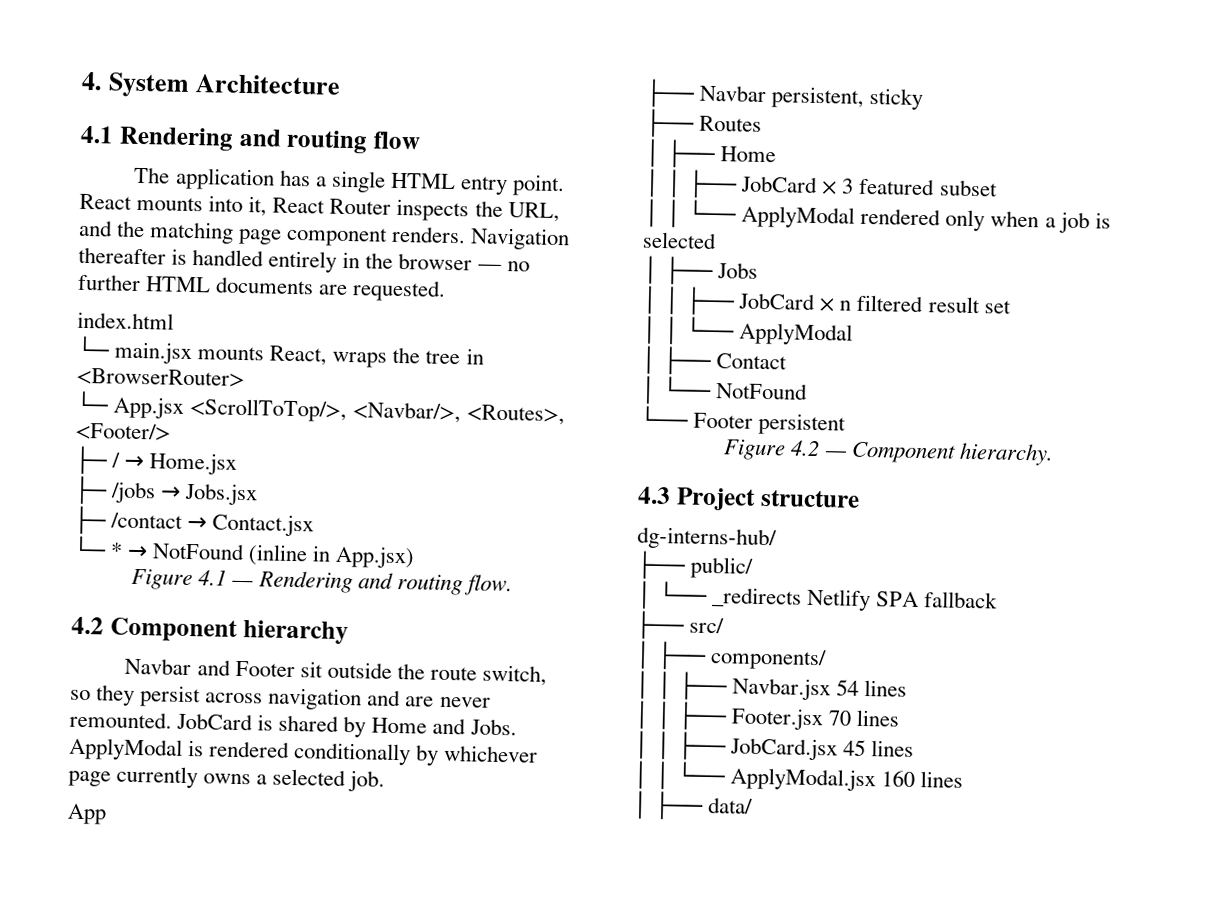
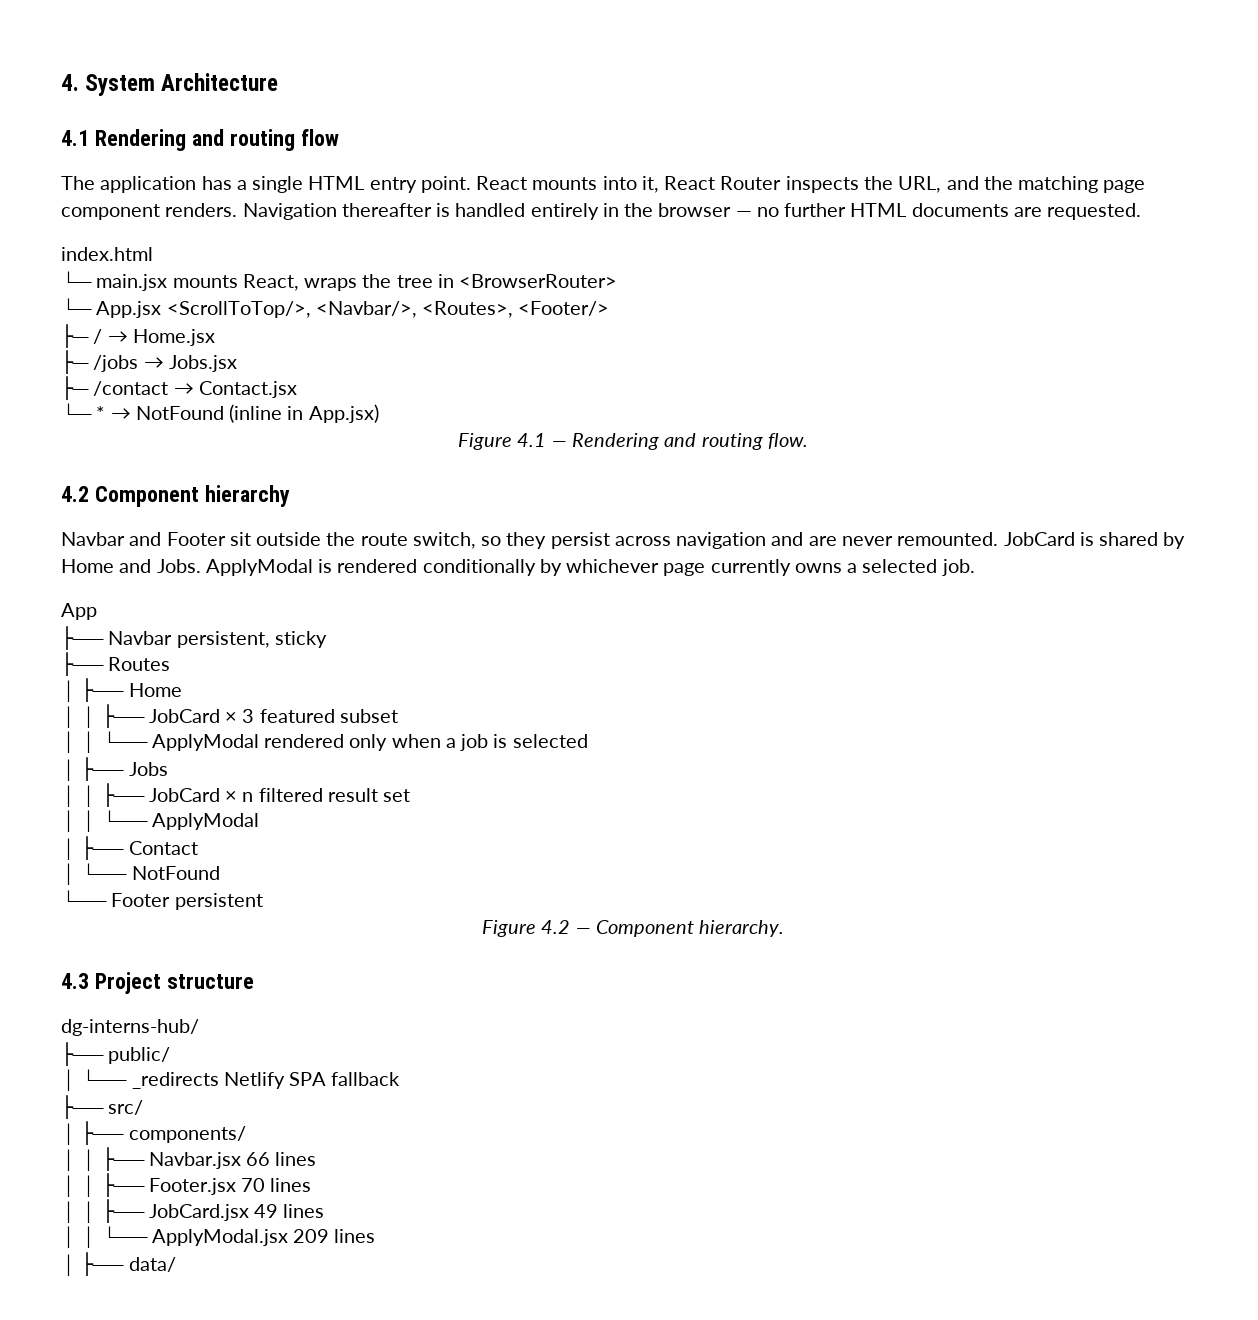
- │ │ ├── Navbar.jsx 54 lines
+ │ │ ├── Navbar.jsx 66 lines
- │ │ ├── JobCard.jsx 45 lines
+ │ │ ├── JobCard.jsx 49 lines
- │ │ └── ApplyModal.jsx 160 lines
+ │ │ └── ApplyModal.jsx 209 lines

